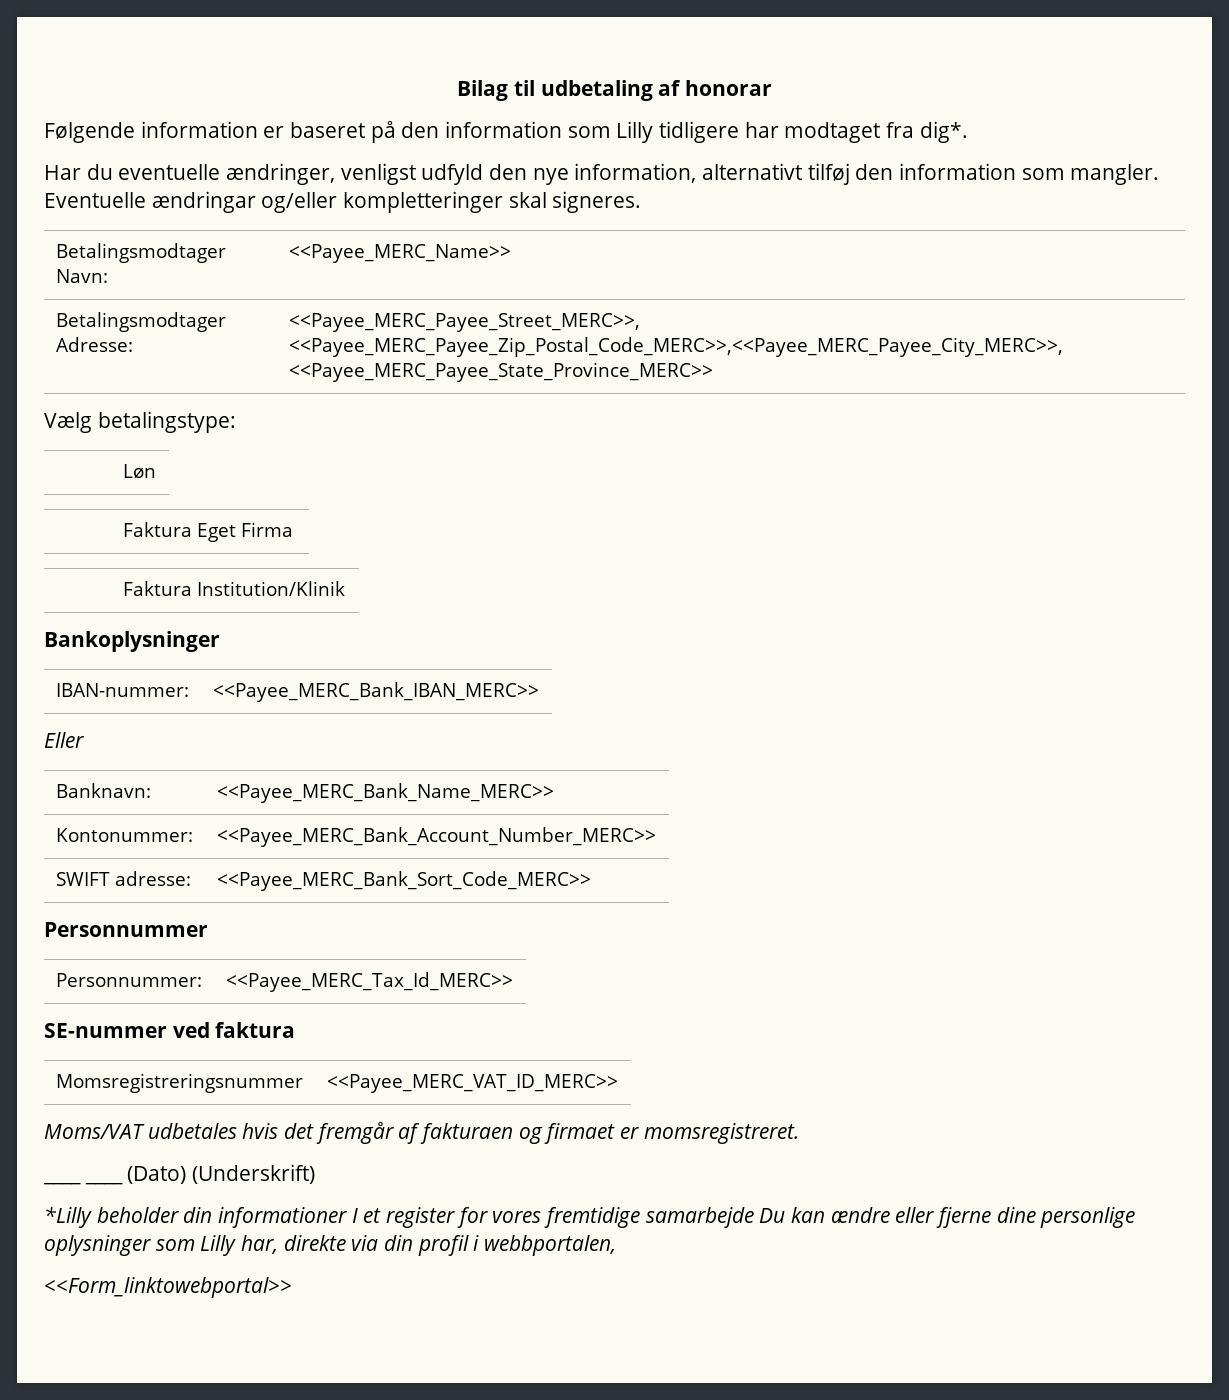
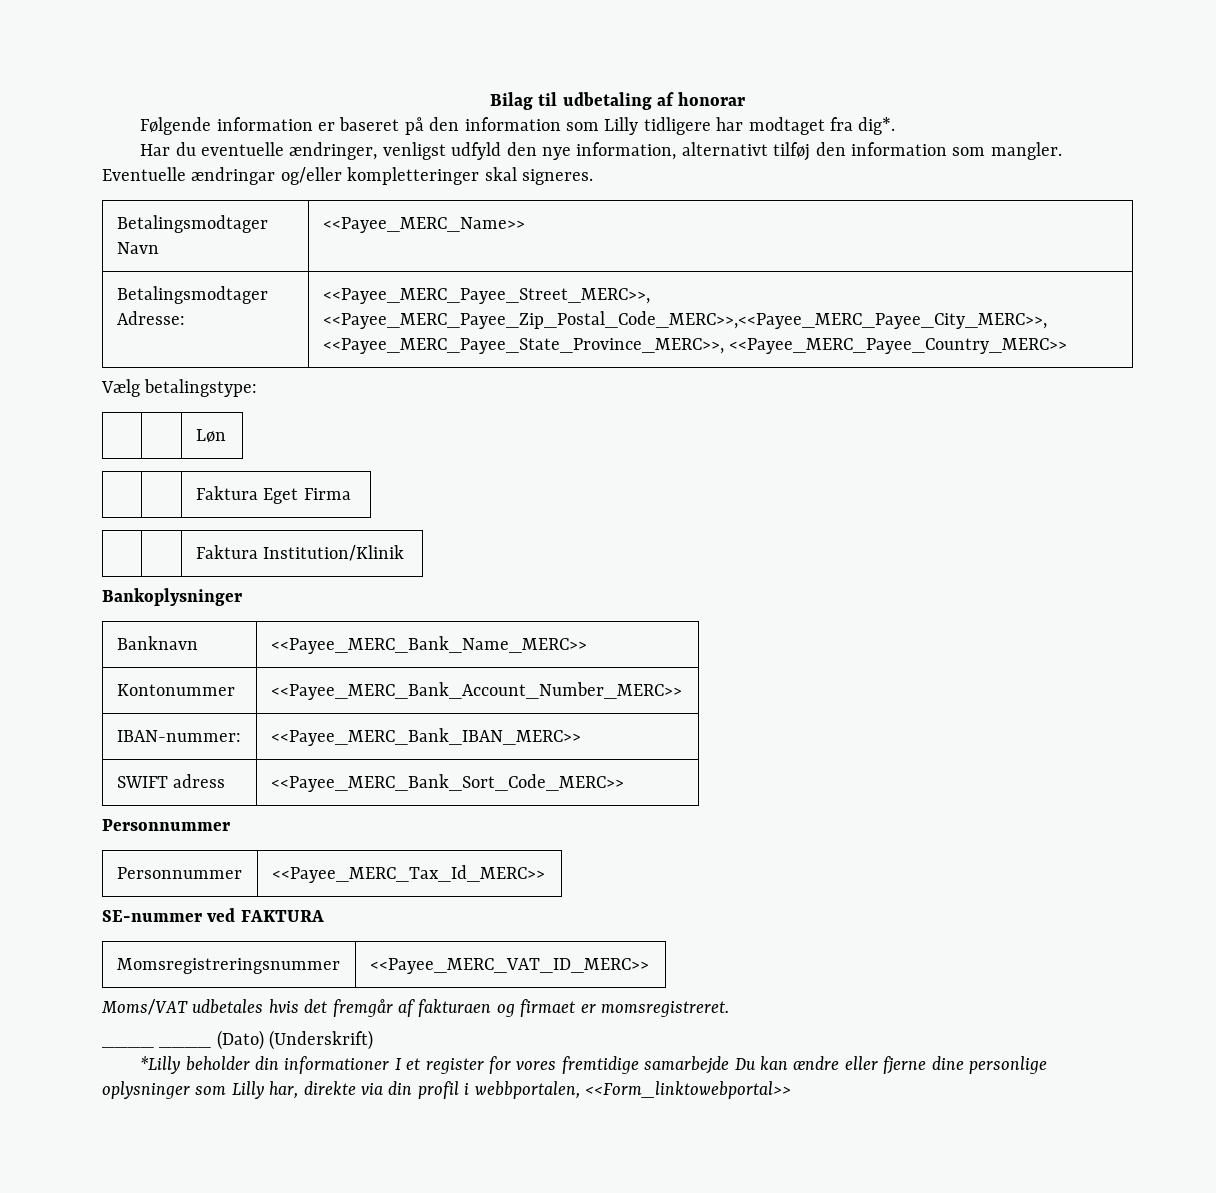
- Betalingsmodtager Navn: | <<Payee_MERC_Name>>
+ Betalingsmodtager Navn | <<Payee_MERC_Name>>
- Betalingsmodtager Adresse: | <<Payee_MERC_Payee_Street_MERC>>, <<Payee_MERC_Payee_Zip_Postal_Code_MERC>>,<<Payee_MERC_Payee_City_MERC>>, <<Payee_MERC_Payee_State_Province_MERC>>
+ Betalingsmodtager Adresse: | <<Payee_MERC_Payee_Street_MERC>>, <<Payee_MERC_Payee_Zip_Postal_Code_MERC>>,<<Payee_MERC_Payee_City_MERC>>, <<Payee_MERC_Payee_State_Province_MERC>>, <<Payee_MERC_Payee_Country_MERC>>
+ Banknavn | <<Payee_MERC_Bank_Name_MERC>>
+ Kontonummer | <<Payee_MERC_Bank_Account_Number_MERC>>
  IBAN-nummer: | <<Payee_MERC_Bank_IBAN_MERC>>
- Eller
- Banknavn: | <<Payee_MERC_Bank_Name_MERC>>
- Kontonummer: | <<Payee_MERC_Bank_Account_Number_MERC>>
- SWIFT adresse: | <<Payee_MERC_Bank_Sort_Code_MERC>>
+ SWIFT adress | <<Payee_MERC_Bank_Sort_Code_MERC>>
- Personnummer: | <<Payee_MERC_Tax_Id_MERC>>
+ Personnummer | <<Payee_MERC_Tax_Id_MERC>>
- SE-nummer ved faktura
+ SE-nummer ved FAKTURA
- *Lilly beholder din informationer I et register for vores fremtidige samarbejde Du kan ændre eller fjerne dine personlige oplysninger som Lilly har, direkte via din profil i webbportalen,
- <<Form_linktowebportal>>
+ *Lilly beholder din informationer I et register for vores fremtidige samarbejde Du kan ændre eller fjerne dine personlige oplysninger som Lilly har, direkte via din profil i webbportalen, <<Form_linktowebportal>>

